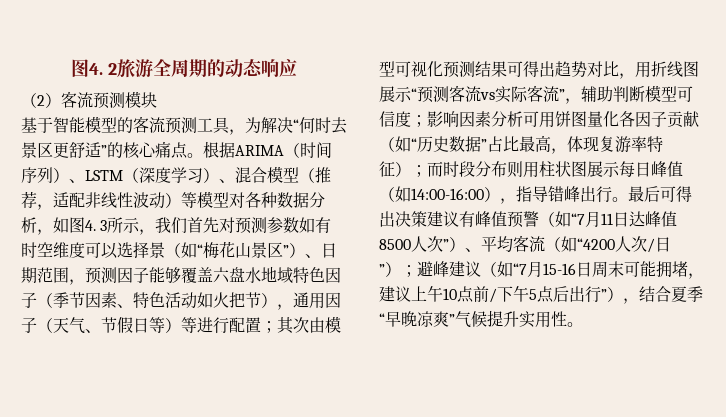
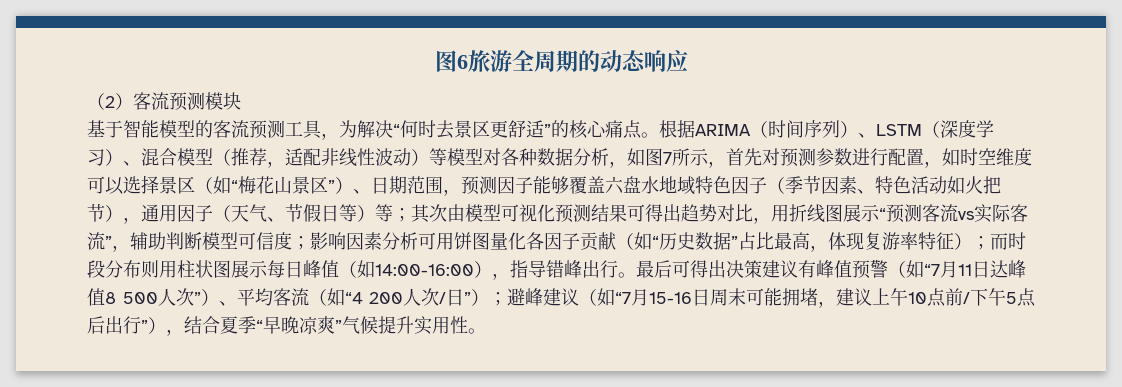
- 图4. 2旅游全周期的动态响应
+ 图6旅游全周期的动态响应
- 根据ARIMA（时间序列）、LSTM（深度学习）、混合模型（推荐，适配非线性波动）等模型对各种数据分析，如图4. 3所示，我们首先对预测参数如有时空维度可以选择景（如“梅花山景区”）、日期范围，预测因子能够覆盖六盘水地域特色因子（季节因素、特色活动如火把节），通用因子（天气、节假日等）等进行配置；
+ 根据ARIMA（时间序列）、LSTM（深度学习）、混合模型（推荐，适配非线性波动）等模型对各种数据分析，如图7所示，首先对预测参数进行配置，如时空维度可以选择景区（如“梅花山景区”）、日期范围，预测因子能够覆盖六盘水地域特色因子（季节因素、特色活动如火把节），通用因子（天气、节假日等）等；
- 最后可得出决策建议有峰值预警（如“7月11日达峰值8500人次”）、平均客流（如“4200人次/日”）；避峰建议（如“7月15-16日周末可能拥堵，建议上午10点前/下午5点后出行”），结合夏季“早晚凉爽”气候提升实用性。
+ 最后可得出决策建议有峰值预警（如“7月11日达峰值8 500人次”）、平均客流（如“4 200人次/日”）；避峰建议（如“7月15-16日周末可能拥堵，建议上午10点前/下午5点后出行”），结合夏季“早晚凉爽”气候提升实用性。

